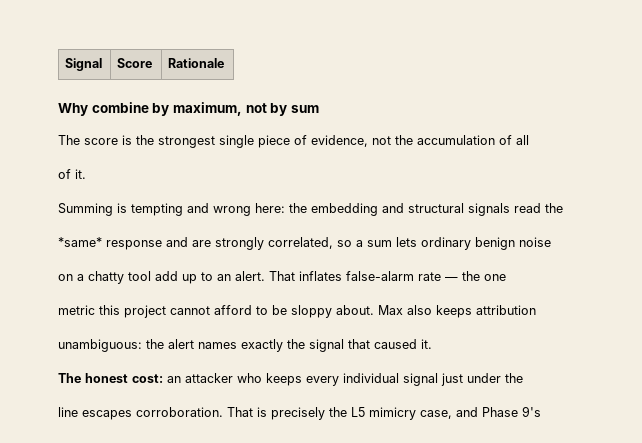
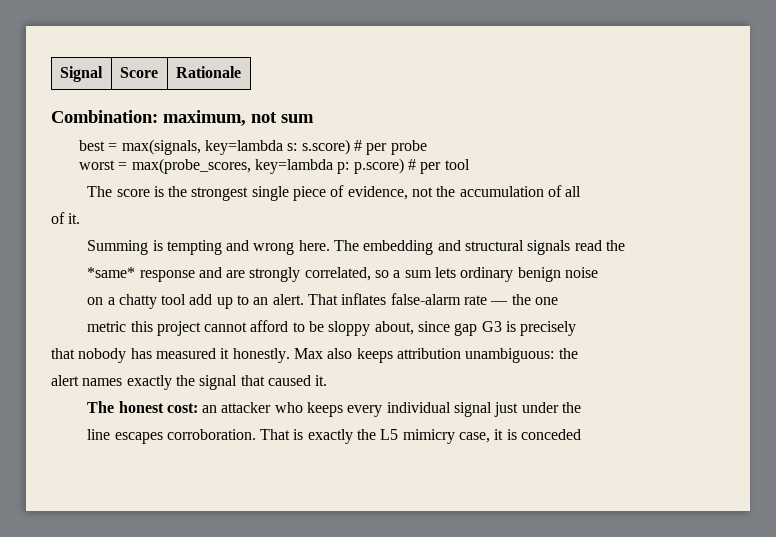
- Why combine by maximum, not by sum
+ Combination: maximum, not sum
+ best = max(signals, key=lambda s: s.score) # per probe
+ worst = max(probe_scores, key=lambda p: p.score) # per tool
- Summing is tempting and wrong here: the embedding and structural signals read the
+ Summing is tempting and wrong here. The embedding and structural signals read the
- metric this project cannot afford to be sloppy about.
+ metric this project cannot afford to be sloppy about, since gap G3 is precisely
+ that nobody has measured it honestly.
- Max also keeps attribution
- unambiguous: the alert names exactly the signal that caused it.
+ Max also keeps attribution unambiguous: the
+ alert names exactly the signal that caused it.
- That is precisely the L5 mimicry case, and Phase 9's
+ That is exactly the L5 mimicry case, it is conceded

